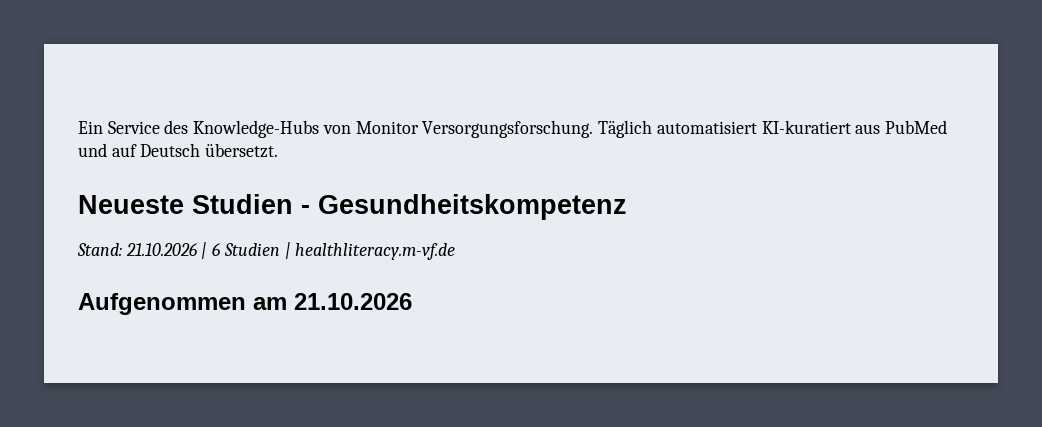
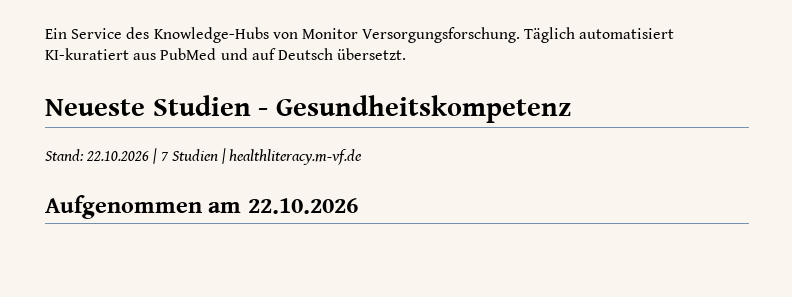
- Stand: 21.10.2026 | 6 Studien | healthliteracy.m-vf.de
+ Stand: 22.10.2026 | 7 Studien | healthliteracy.m-vf.de
- Aufgenommen am 21.10.2026
+ Aufgenommen am 22.10.2026

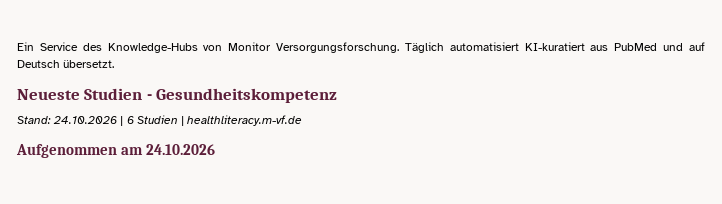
- Stand: 22.10.2026 | 7 Studien | healthliteracy.m-vf.de
+ Stand: 24.10.2026 | 6 Studien | healthliteracy.m-vf.de
- Aufgenommen am 22.10.2026
+ Aufgenommen am 24.10.2026

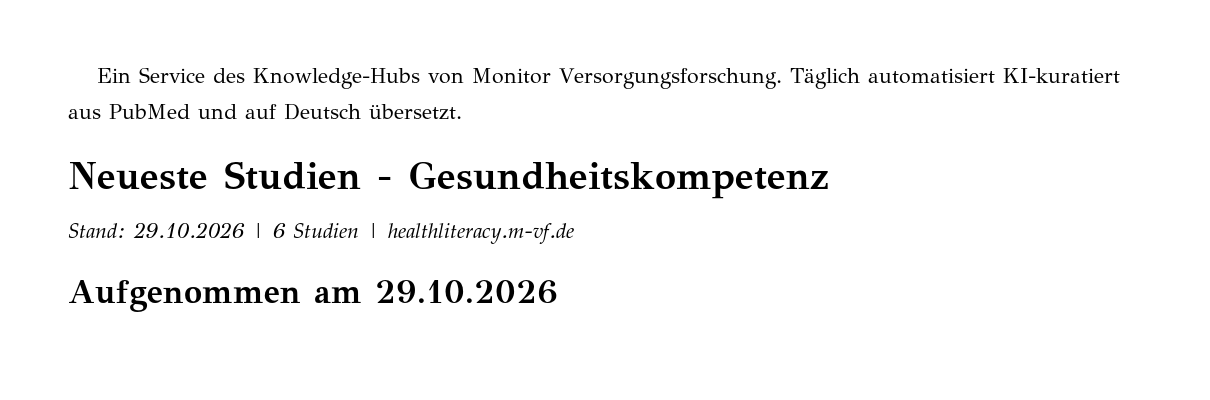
- Stand: 24.10.2026 | 6 Studien | healthliteracy.m-vf.de
+ Stand: 29.10.2026 | 6 Studien | healthliteracy.m-vf.de
- Aufgenommen am 24.10.2026
+ Aufgenommen am 29.10.2026

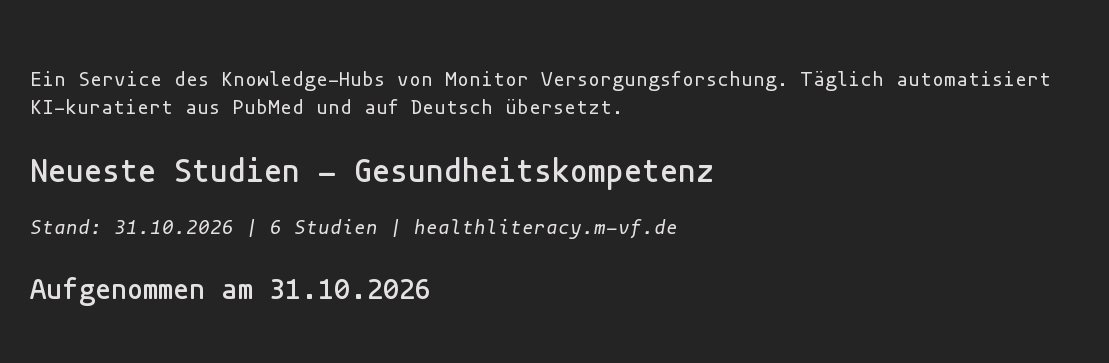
- Stand: 29.10.2026 | 6 Studien | healthliteracy.m-vf.de
+ Stand: 31.10.2026 | 6 Studien | healthliteracy.m-vf.de
- Aufgenommen am 29.10.2026
+ Aufgenommen am 31.10.2026

